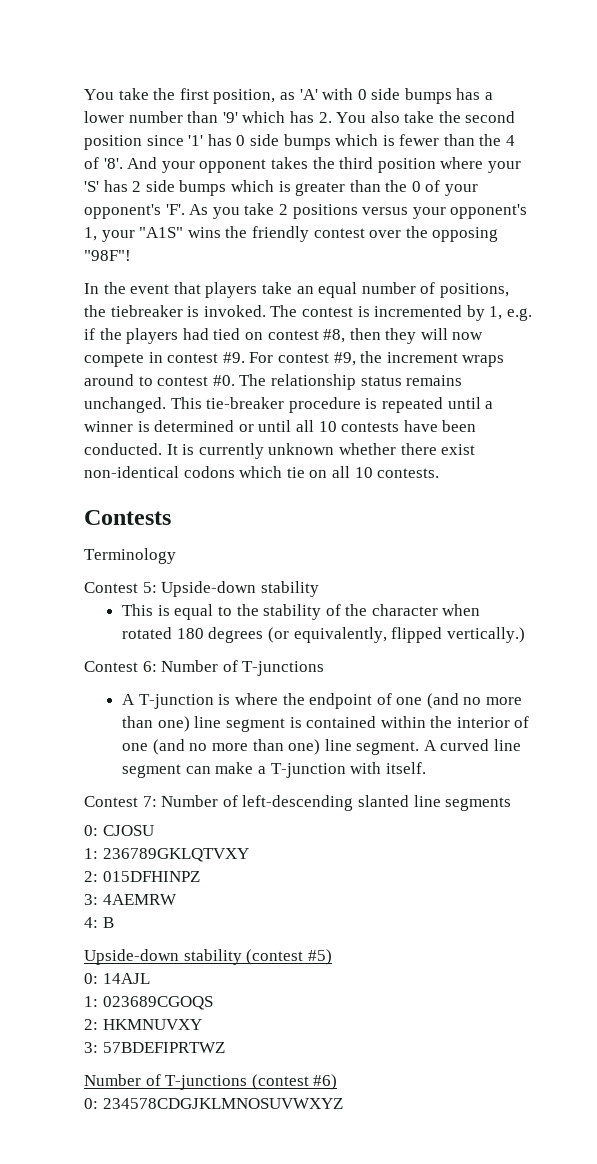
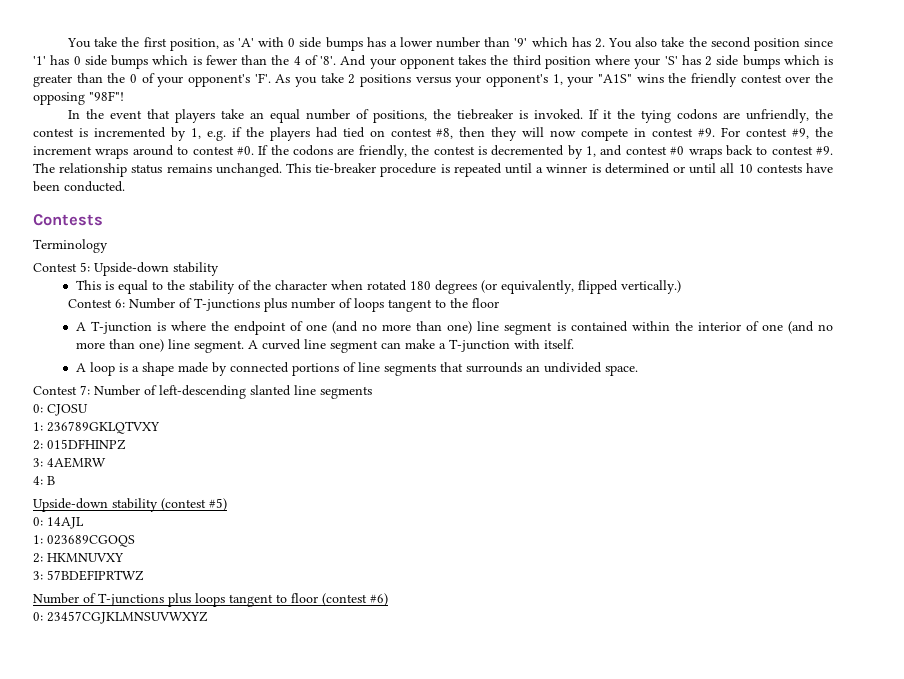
- The contest is incremented by 1, e.g. if the players had tied on contest #8, then they will now compete in contest #9.
+ If it the tying codons are unfriendly, the contest is incremented by 1, e.g. if the players had tied on contest #8, then they will now compete in contest #9.
+ If the codons are friendly, the contest is decremented by 1, and contest #0 wraps back to contest #9.
- It is currently unknown whether there exist non-identical codons which tie on all 10 contests.
- Contest 6: Number of T-junctions
+ Contest 6: Number of T-junctions plus number of loops tangent to the floor
+ A loop is a shape made by connected portions of line segments that surrounds an undivided space.
- Number of T-junctions (contest #6)
+ Number of T-junctions plus loops tangent to floor (contest #6)
- 0: 234578CDGJKLMNOSUVWXYZ
+ 0: 23457CGJKLMNSUVWXYZ

